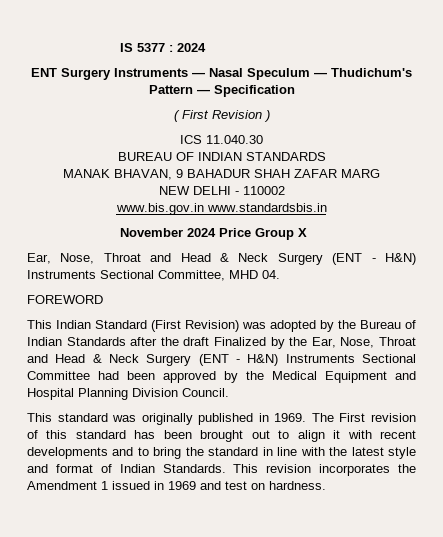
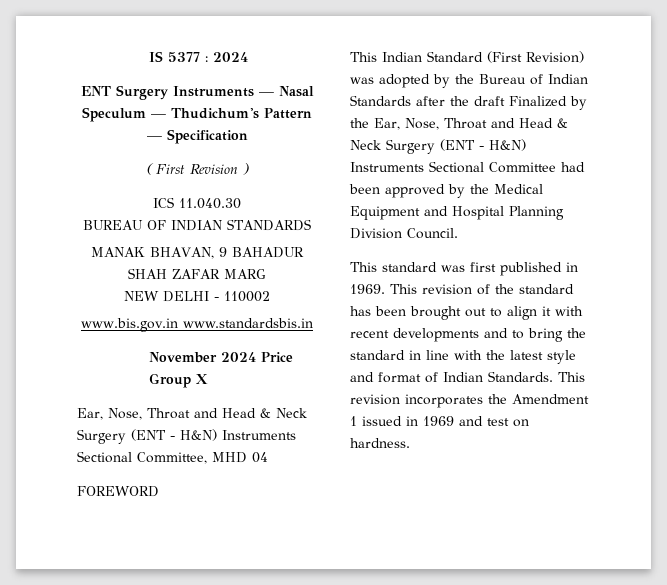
- Ear, Nose, Throat and Head & Neck Surgery (ENT - H&N) Instruments Sectional Committee, MHD 04.
+ Ear, Nose, Throat and Head & Neck Surgery (ENT - H&N) Instruments Sectional Committee, MHD 04
- This standard was originally published in 1969.
+ This standard was first published in 1969.
- The First revision of this standard has been brought out to align it with recent developments and to bring the standard in line with the latest style and format of Indian Standards.
+ This revision of the standard has been brought out to align it with recent developments and to bring the standard in line with the latest style and format of Indian Standards.

